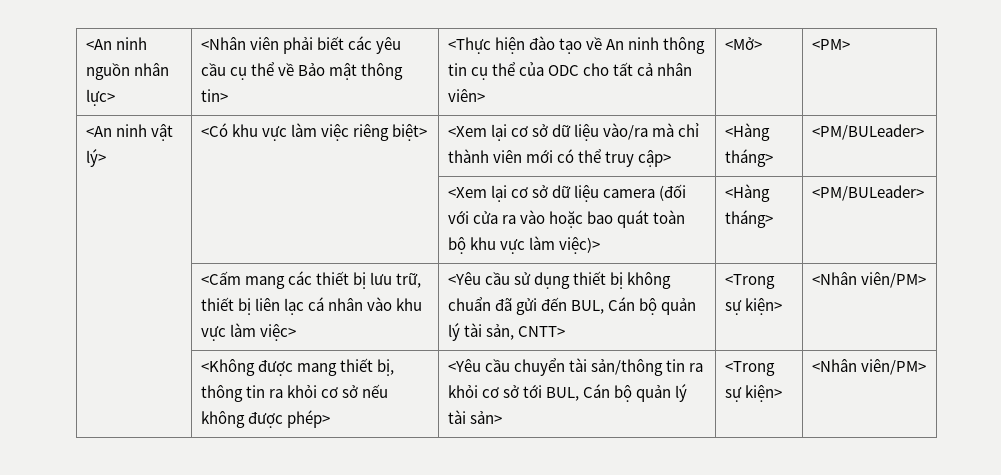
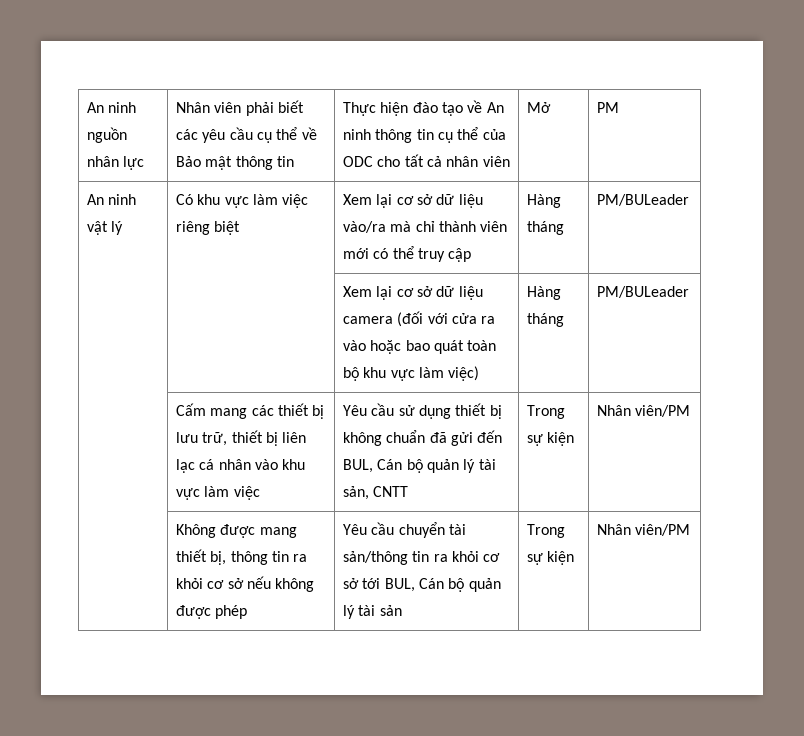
- <An ninh nguồn nhân lực> | <Nhân viên phải biết các yêu cầu cụ thể về Bảo mật thông tin> | <Thực hiện đào tạo về An ninh thông tin cụ thể của ODC cho tất cả nhân viên> | <Mở> | <PM>
- <An ninh vật lý> | <Có khu vực làm việc riêng biệt> | <Xem lại cơ sở dữ liệu vào/ra mà chỉ thành viên mới có thể truy cập> | <Hàng tháng> | <PM/BULeader>
- | | <Xem lại cơ sở dữ liệu camera (đối với cửa ra vào hoặc bao quát toàn bộ khu vực làm việc)> | <Hàng tháng> | <PM/BULeader>
- | <Cấm mang các thiết bị lưu trữ, thiết bị liên lạc cá nhân vào khu vực làm việc> | <Yêu cầu sử dụng thiết bị không chuẩn đã gửi đến BUL, Cán bộ quản lý tài sản, CNTT> | <Trong sự kiện> | <Nhân viên/PM>
- | <Không được mang thiết bị, thông tin ra khỏi cơ sở nếu không được phép> | <Yêu cầu chuyển tài sản/thông tin ra khỏi cơ sở tới BUL, Cán bộ quản lý tài sản> | <Trong sự kiện> | <Nhân viên/PM>
+ An ninh nguồn nhân lực | Nhân viên phải biết các yêu cầu cụ thể về Bảo mật thông tin | Thực hiện đào tạo về An ninh thông tin cụ thể của ODC cho tất cả nhân viên | Mở | PM
+ An ninh vật lý | Có khu vực làm việc riêng biệt | Xem lại cơ sở dữ liệu vào/ra mà chỉ thành viên mới có thể truy cập | Hàng tháng | PM/BULeader
+ | | Xem lại cơ sở dữ liệu camera (đối với cửa ra vào hoặc bao quát toàn bộ khu vực làm việc) | Hàng tháng | PM/BULeader
+ | Cấm mang các thiết bị lưu trữ, thiết bị liên lạc cá nhân vào khu vực làm việc | Yêu cầu sử dụng thiết bị không chuẩn đã gửi đến BUL, Cán bộ quản lý tài sản, CNTT | Trong sự kiện | Nhân viên/PM
+ | Không được mang thiết bị, thông tin ra khỏi cơ sở nếu không được phép | Yêu cầu chuyển tài sản/thông tin ra khỏi cơ sở tới BUL, Cán bộ quản lý tài sản | Trong sự kiện | Nhân viên/PM

